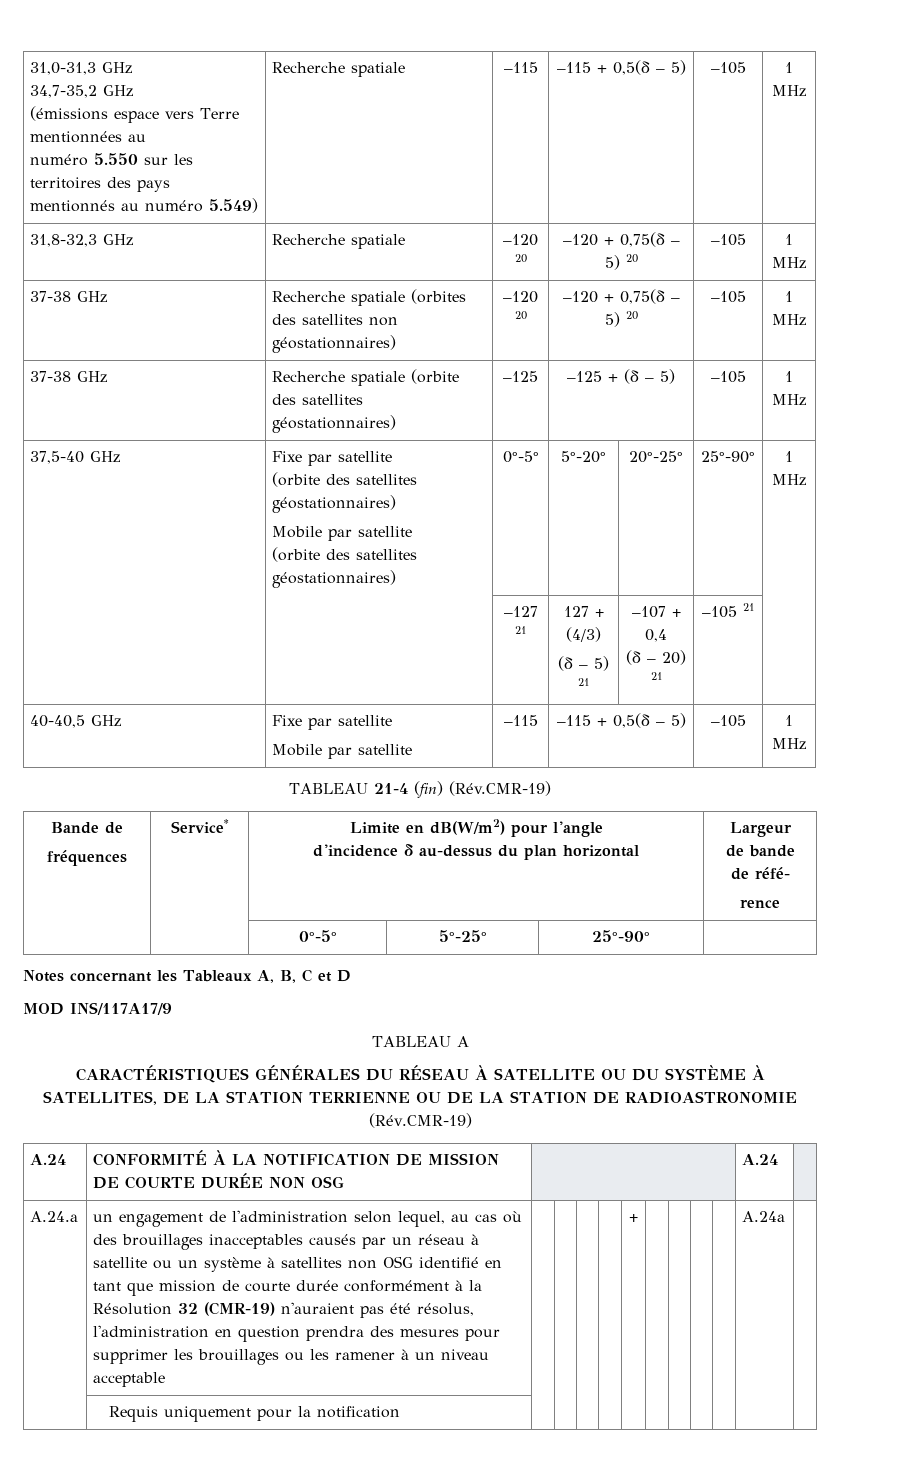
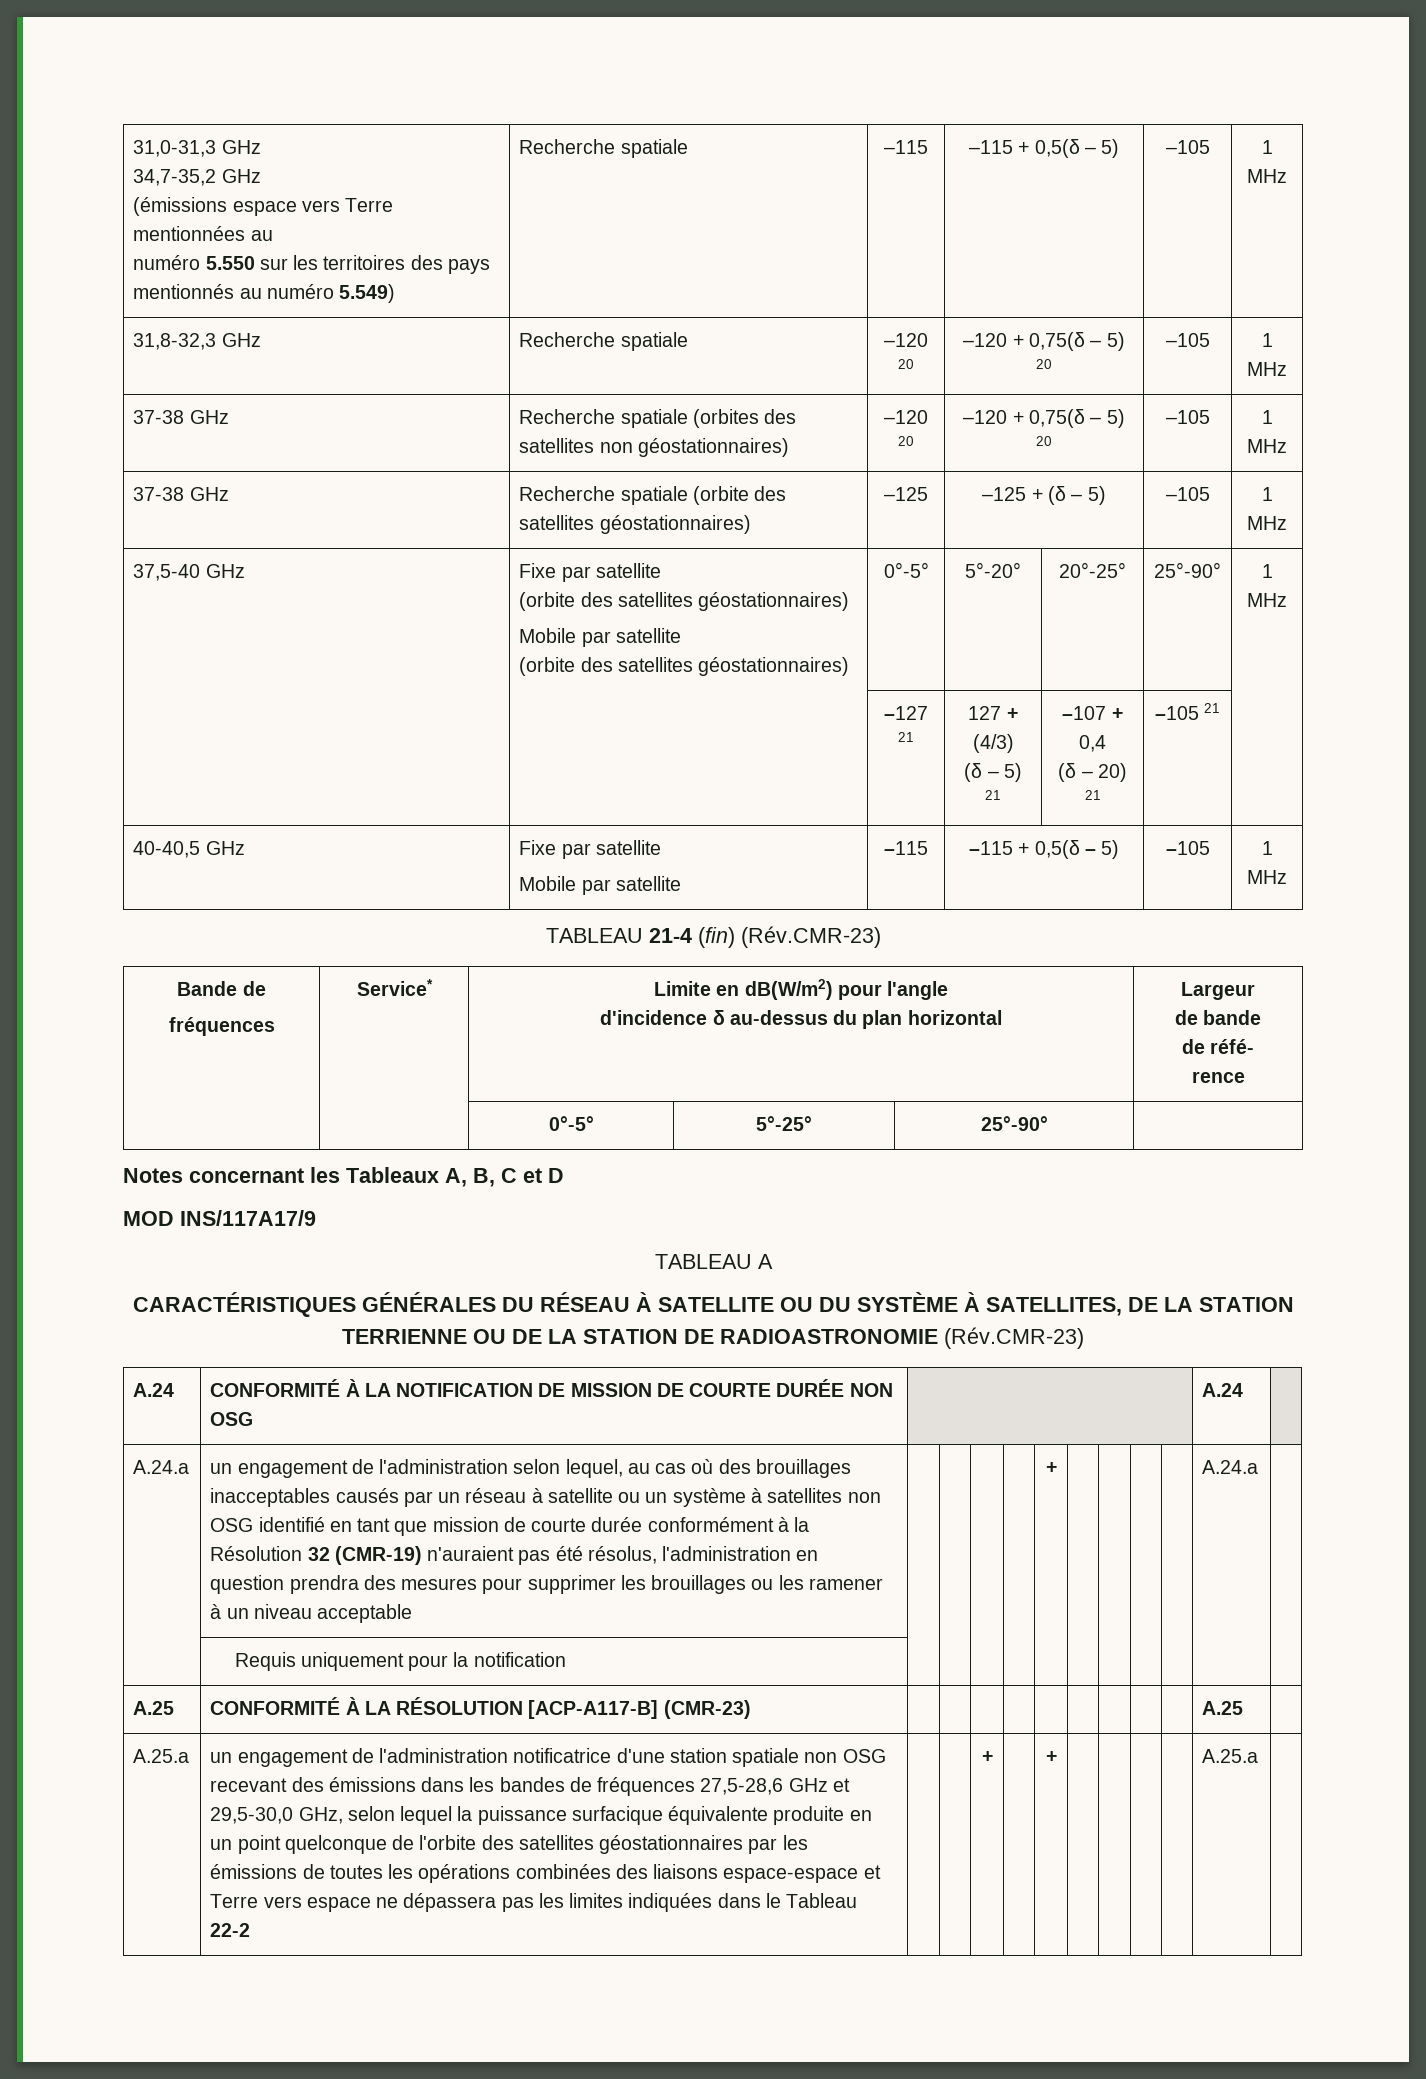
- TABLEAU 21-4 (fin) (Rév.CMR-19)
+ TABLEAU 21-4 (fin) (Rév.CMR-23)
- CARACTÉRISTIQUES GÉNÉRALES DU RÉSEAU À SATELLITE OU DU SYSTÈME À SATELLITES, DE LA STATION TERRIENNE OU DE LA STATION DE RADIOASTRONOMIE (Rév.CMR-19)
+ CARACTÉRISTIQUES GÉNÉRALES DU RÉSEAU À SATELLITE OU DU SYSTÈME À SATELLITES, DE LA STATION TERRIENNE OU DE LA STATION DE RADIOASTRONOMIE (Rév.CMR-23)
- + | | | | | A.24a
+ + | | | | | A.24.a
+ A.25 | CONFORMITÉ À LA RÉSOLUTION [ACP-A117-B] (CMR-23) | | | | | | | | | | A.25 |
+ A.25.a | un engagement de l'administration notificatrice d'une station spatiale non OSG recevant des émissions dans les bandes de fréquences 27,5-28,6 GHz et 29,5-30,0 GHz, selon lequel la puissance surfacique équivalente produite en un point quelconque de l'orbite des satellites géostationnaires par les émissions de toutes les opérations combinées des liaisons espace-espace et Terre vers espace ne dépassera pas les limites indiquées dans le Tableau 22-2 | | | + | | + | | | | | A.25.a

